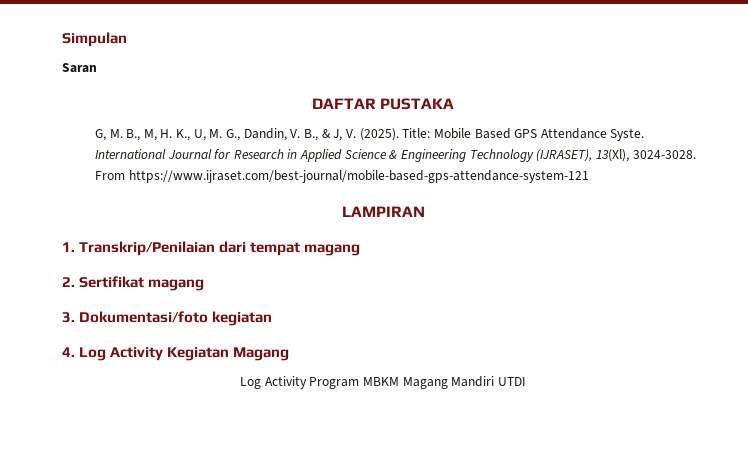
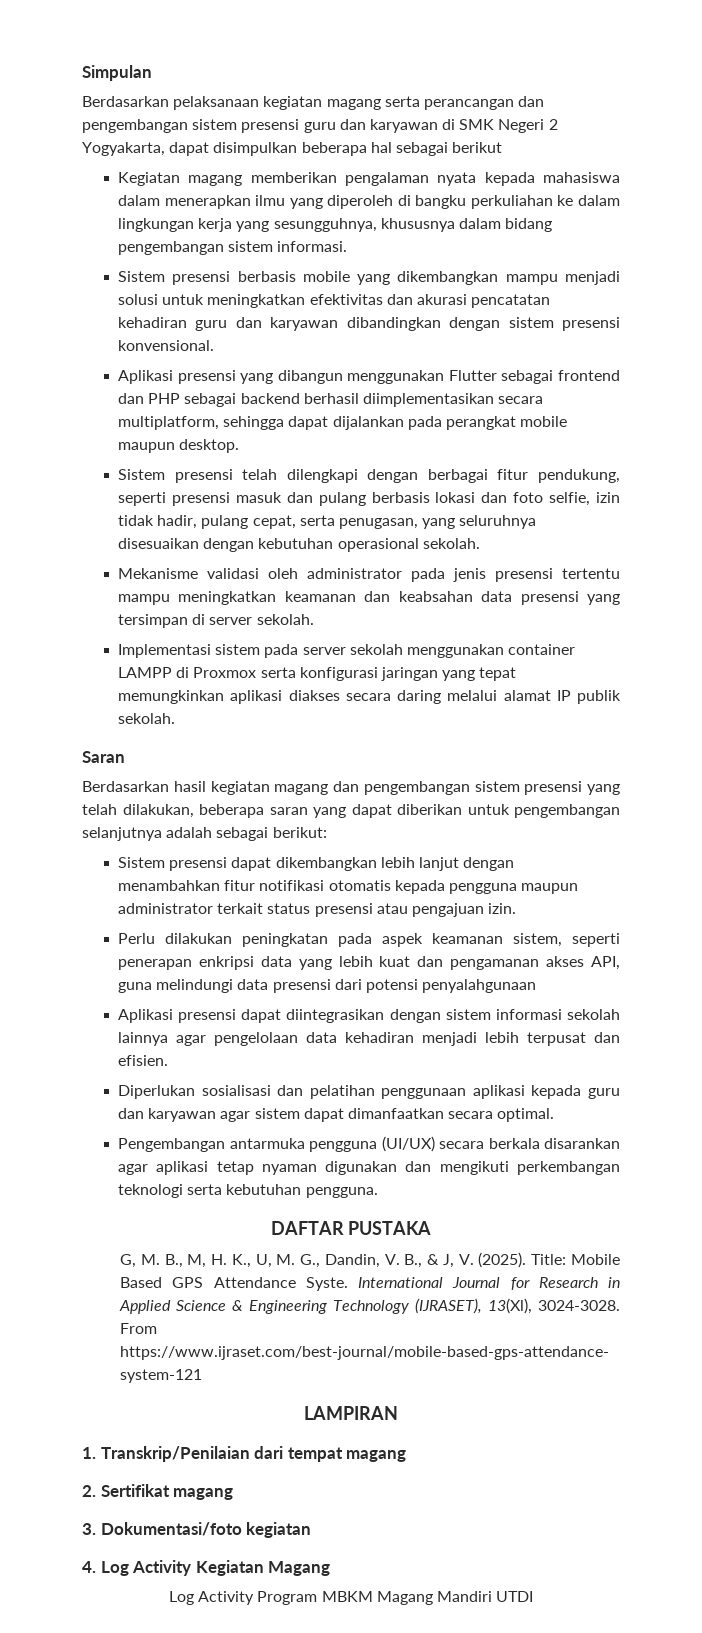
+ Berdasarkan pelaksanaan kegiatan magang serta perancangan dan pengembangan sistem presensi guru dan karyawan di SMK Negeri 2 Yogyakarta, dapat disimpulkan beberapa hal sebagai berikut
+ Kegiatan magang memberikan pengalaman nyata kepada mahasiswa dalam menerapkan ilmu yang diperoleh di bangku perkuliahan ke dalam lingkungan kerja yang sesungguhnya, khususnya dalam bidang pengembangan sistem informasi.
+ Sistem presensi berbasis mobile yang dikembangkan mampu menjadi solusi untuk meningkatkan efektivitas dan akurasi pencatatan kehadiran guru dan karyawan dibandingkan dengan sistem presensi konvensional.
+ Aplikasi presensi yang dibangun menggunakan Flutter sebagai frontend dan PHP sebagai backend berhasil diimplementasikan secara multiplatform, sehingga dapat dijalankan pada perangkat mobile maupun desktop.
+ Sistem presensi telah dilengkapi dengan berbagai fitur pendukung, seperti presensi masuk dan pulang berbasis lokasi dan foto selfie, izin tidak hadir, pulang cepat, serta penugasan, yang seluruhnya disesuaikan dengan kebutuhan operasional sekolah.
+ Mekanisme validasi oleh administrator pada jenis presensi tertentu mampu meningkatkan keamanan dan keabsahan data presensi yang tersimpan di server sekolah.
+ Implementasi sistem pada server sekolah menggunakan container LAMPP di Proxmox serta konfigurasi jaringan yang tepat memungkinkan aplikasi diakses secara daring melalui alamat IP publik sekolah.
  Saran
+ Berdasarkan hasil kegiatan magang dan pengembangan sistem presensi yang telah dilakukan, beberapa saran yang dapat diberikan untuk pengembangan selanjutnya adalah sebagai berikut:
+ Sistem presensi dapat dikembangkan lebih lanjut dengan menambahkan fitur notifikasi otomatis kepada pengguna maupun administrator terkait status presensi atau pengajuan izin.
+ Perlu dilakukan peningkatan pada aspek keamanan sistem, seperti penerapan enkripsi data yang lebih kuat dan pengamanan akses API, guna melindungi data presensi dari potensi penyalahgunaan
+ Aplikasi presensi dapat diintegrasikan dengan sistem informasi sekolah lainnya agar pengelolaan data kehadiran menjadi lebih terpusat dan efisien.
+ Diperlukan sosialisasi dan pelatihan penggunaan aplikasi kepada guru dan karyawan agar sistem dapat dimanfaatkan secara optimal.
+ Pengembangan antarmuka pengguna (UI/UX) secara berkala disarankan agar aplikasi tetap nyaman digunakan dan mengikuti perkembangan teknologi serta kebutuhan pengguna.

